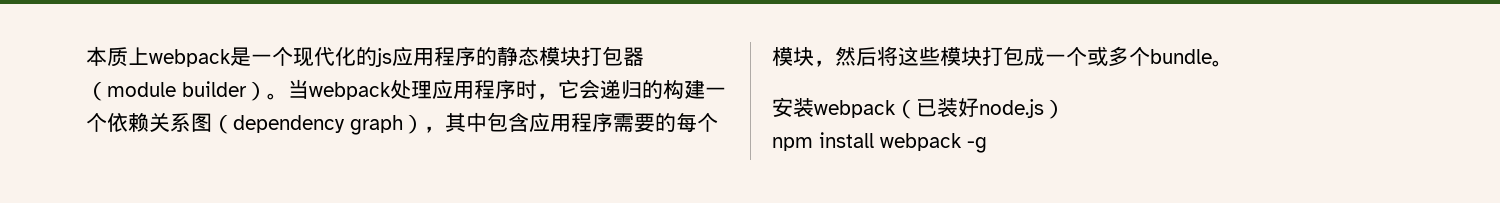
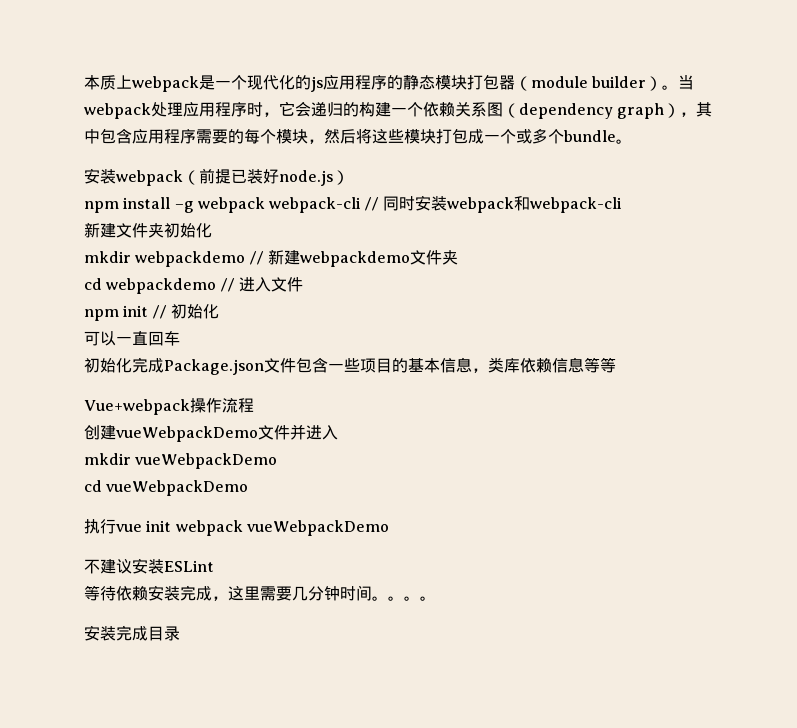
- 安装webpack（已装好node.js）
+ 安装webpack（前提已装好node.js）
- npm install webpack -g
+ npm install –g webpack webpack-cli // 同时安装webpack和webpack-cli
+ 新建文件夹初始化
+ mkdir webpackdemo // 新建webpackdemo文件夹
+ cd webpackdemo // 进入文件
+ npm init // 初始化
+ 可以一直回车
+ 初始化完成Package.json文件包含一些项目的基本信息，类库依赖信息等等
+ Vue+webpack操作流程
+ 创建vueWebpackDemo文件并进入
+ mkdir vueWebpackDemo
+ cd vueWebpackDemo
+ 执行vue init webpack vueWebpackDemo
+ 不建议安装ESLint
+ 等待依赖安装完成，这里需要几分钟时间。。。。
+ 安装完成目录

